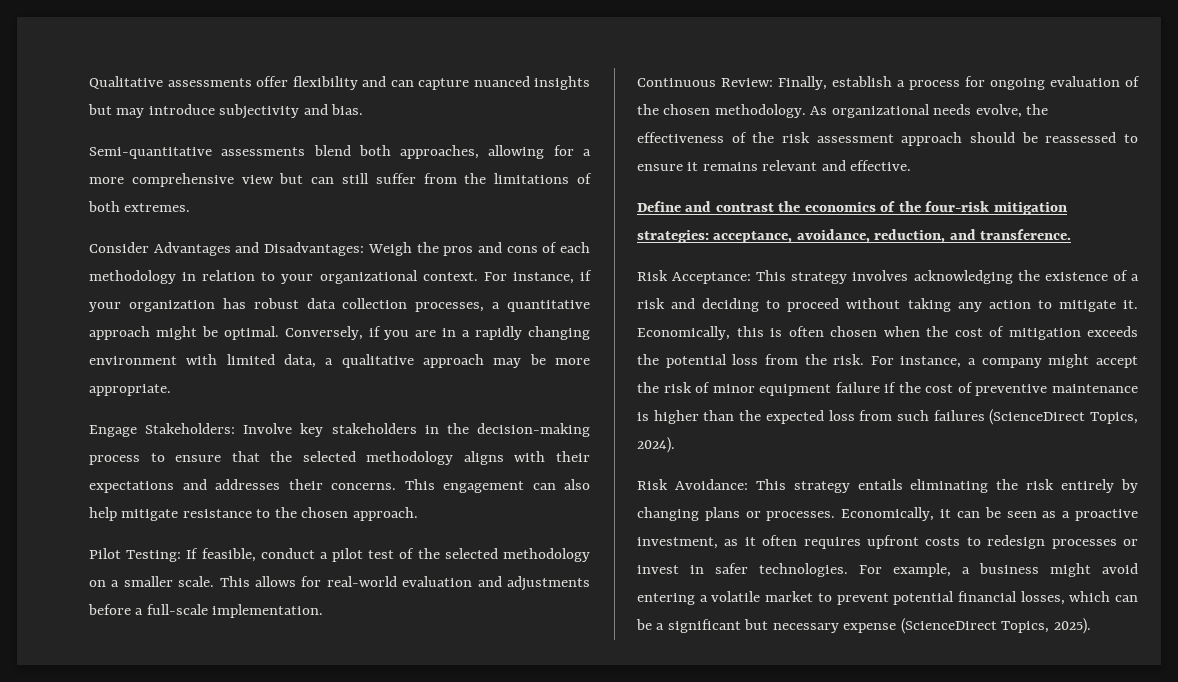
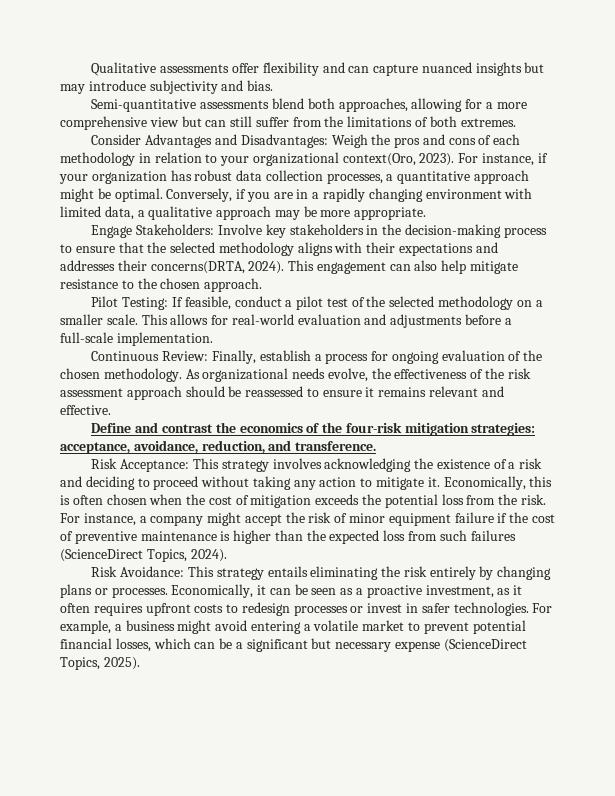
- Consider Advantages and Disadvantages: Weigh the pros and cons of each methodology in relation to your organizational context.
+ Consider Advantages and Disadvantages: Weigh the pros and cons of each methodology in relation to your organizational context(Oro, 2023).
- Engage Stakeholders: Involve key stakeholders in the decision-making process to ensure that the selected methodology aligns with their expectations and addresses their concerns.
+ Engage Stakeholders: Involve key stakeholders in the decision-making process to ensure that the selected methodology aligns with their expectations and addresses their concerns(DRTA, 2024).

